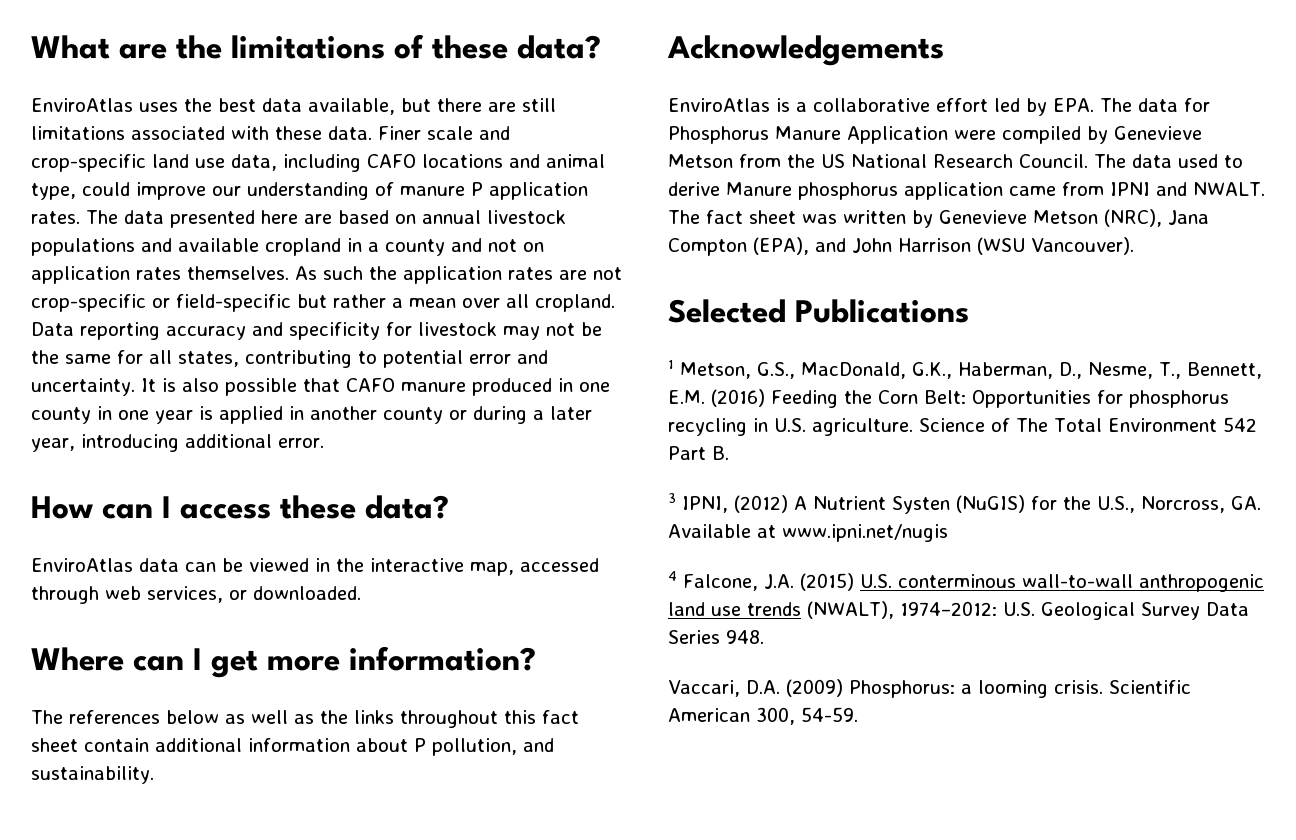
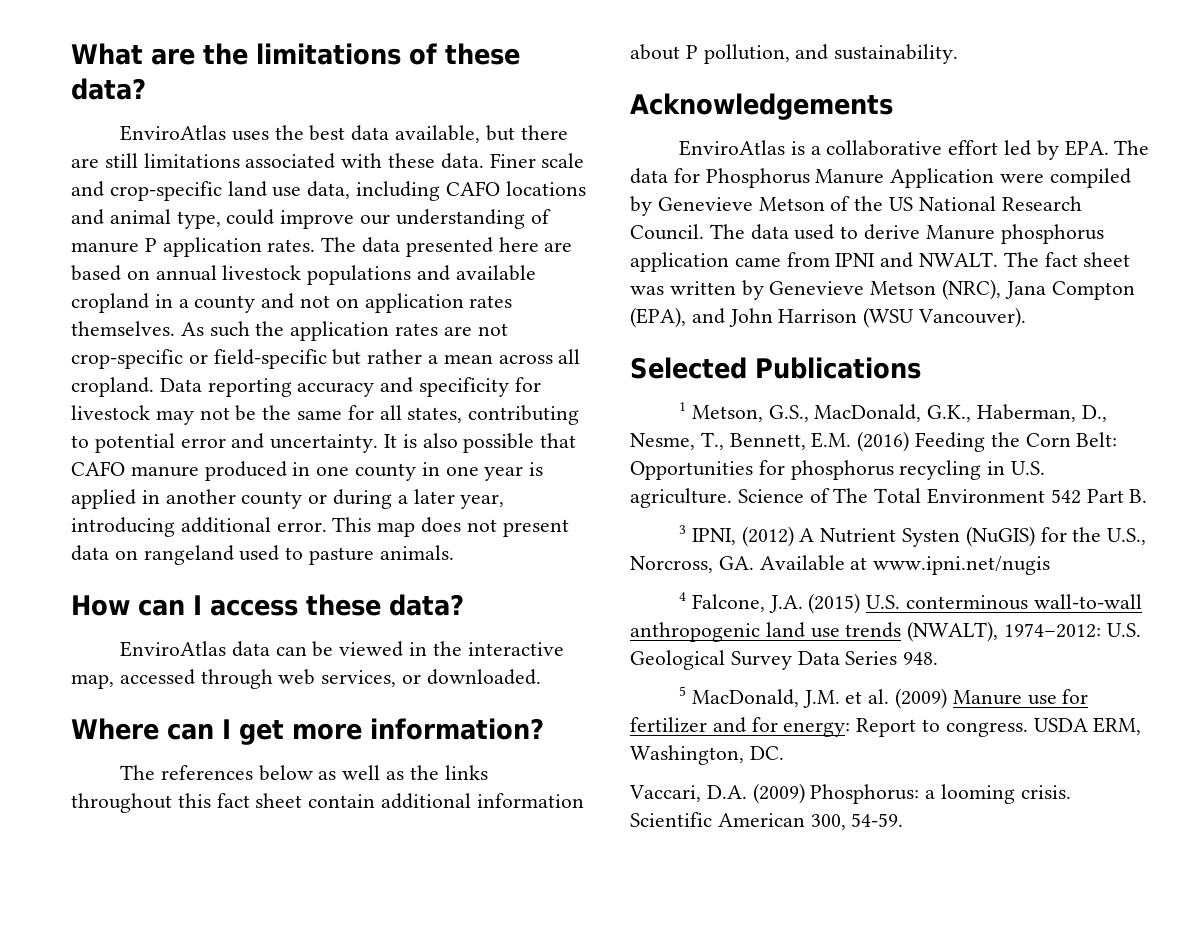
- As such the application rates are not crop-specific or field-specific but rather a mean over all cropland.
+ As such the application rates are not crop-specific or field-specific but rather a mean across all cropland.
+ This map does not present data on rangeland used to pasture animals.
- EnviroAtlas is a collaborative effort led by EPA. The data for Phosphorus Manure Application were compiled by Genevieve Metson from the US National Research Council.
+ EnviroAtlas is a collaborative effort led by EPA. The data for Phosphorus Manure Application were compiled by Genevieve Metson of the US National Research Council.
+ 5 MacDonald, J.M. et al. (2009) Manure use for fertilizer and for energy: Report to congress. USDA ERM, Washington, DC.

